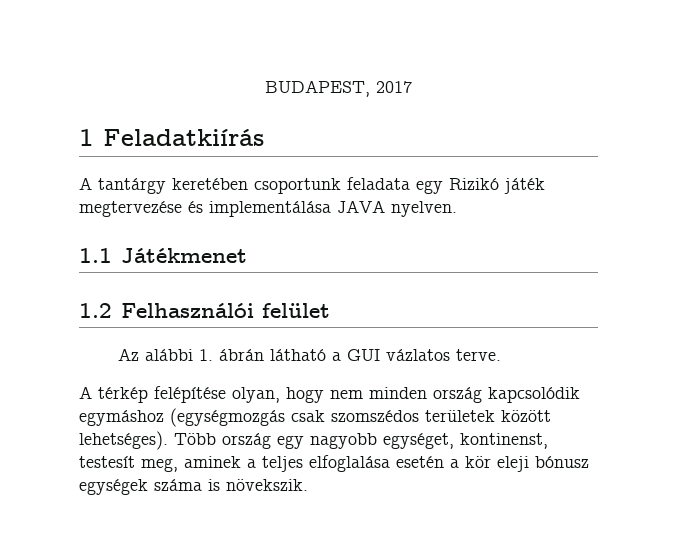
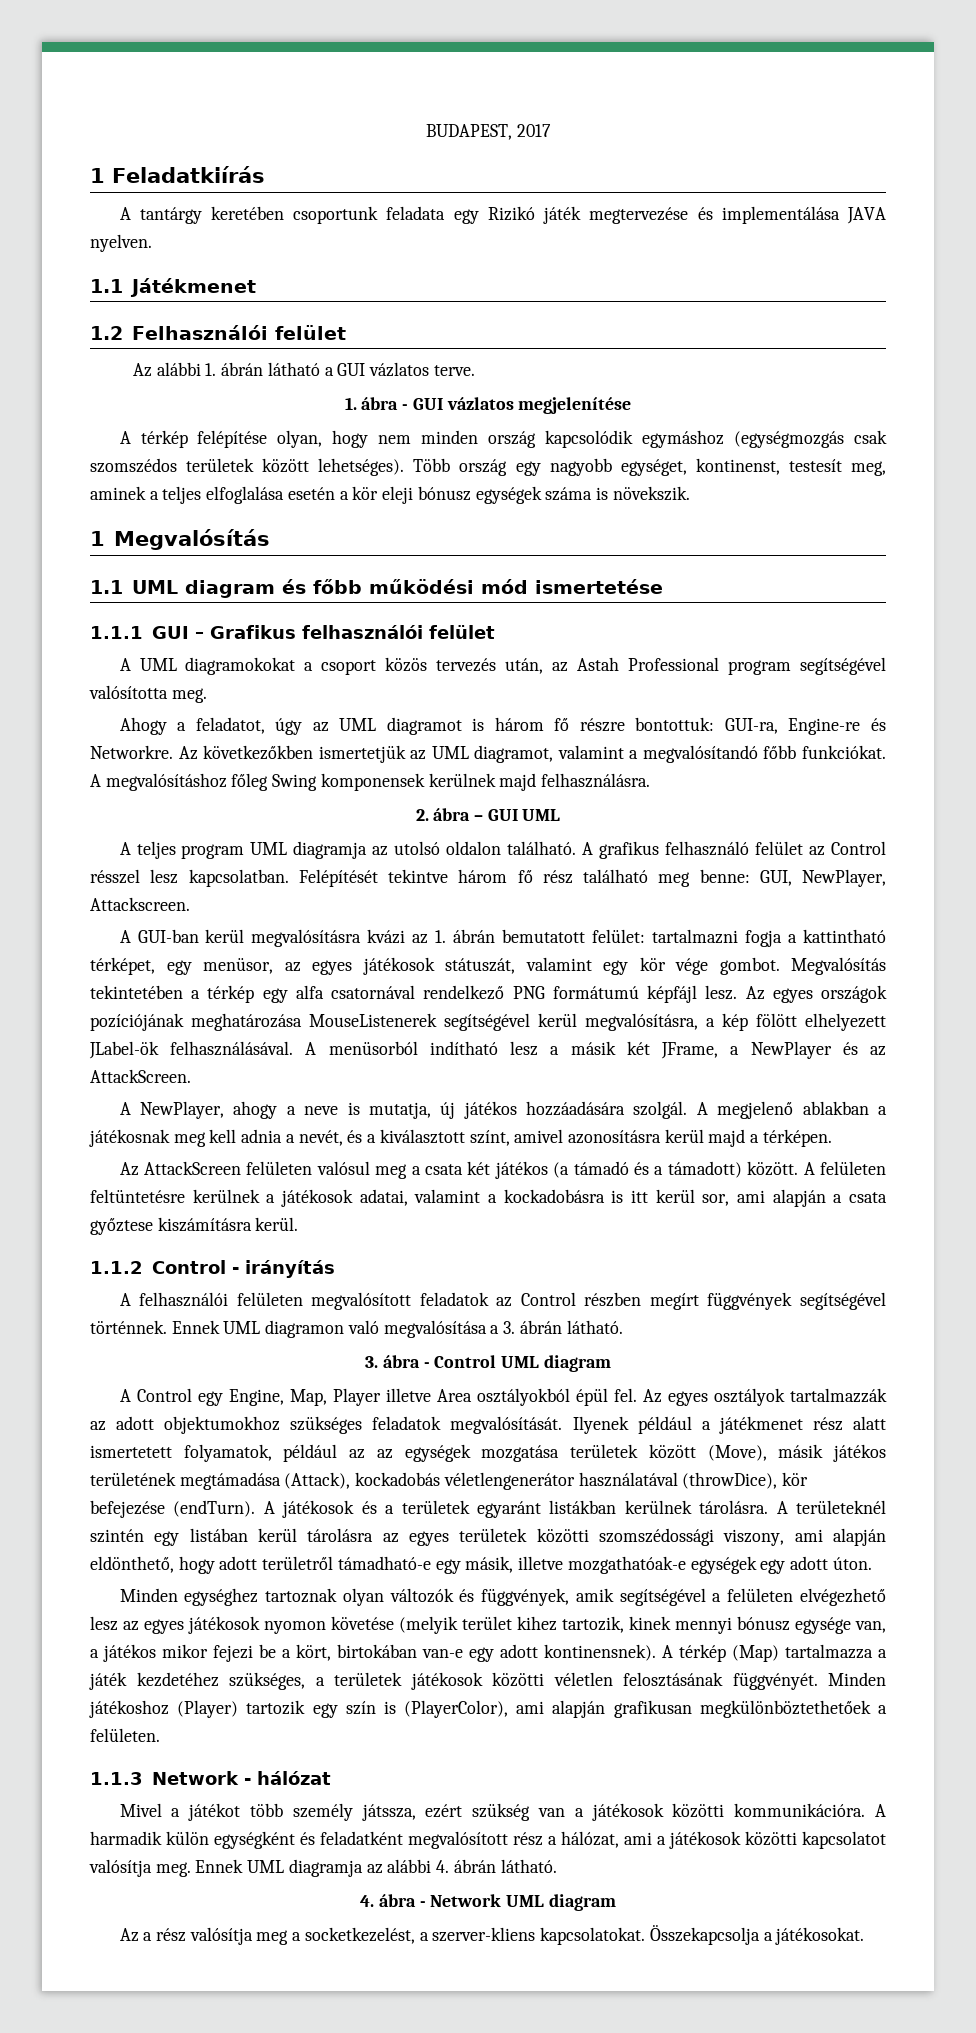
+ 1. ábra - GUI vázlatos megjelenítése
+ 1 Megvalósítás
+ 1.1 UML diagram és főbb működési mód ismertetése
+ 1.1.1 GUI – Grafikus felhasználói felület
+ A UML diagramokokat a csoport közös tervezés után, az Astah Professional program segítségével valósította meg.
+ Ahogy a feladatot, úgy az UML diagramot is három fő részre bontottuk: GUI-ra, Engine-re és Networkre. Az következőkben ismertetjük az UML diagramot, valamint a megvalósítandó főbb funkciókat. A megvalósításhoz főleg Swing komponensek kerülnek majd felhasználásra.
+ 2. ábra – GUI UML
+ A teljes program UML diagramja az utolsó oldalon található. A grafikus felhasználó felület az Control résszel lesz kapcsolatban. Felépítését tekintve három fő rész található meg benne: GUI, NewPlayer, Attackscreen.
+ A GUI-ban kerül megvalósításra kvázi az 1. ábrán bemutatott felület: tartalmazni fogja a kattintható térképet, egy menüsor, az egyes játékosok státuszát, valamint egy kör vége gombot. Megvalósítás tekintetében a térkép egy alfa csatornával rendelkező PNG formátumú képfájl lesz. Az egyes országok pozíciójának meghatározása MouseListenerek segítségével kerül megvalósításra, a kép fölött elhelyezett JLabel-ök felhasználásával. A menüsorból indítható lesz a másik két JFrame, a NewPlayer és az AttackScreen.
+ A NewPlayer, ahogy a neve is mutatja, új játékos hozzáadására szolgál. A megjelenő ablakban a játékosnak meg kell adnia a nevét, és a kiválasztott színt, amivel azonosításra kerül majd a térképen.
+ Az AttackScreen felületen valósul meg a csata két játékos (a támadó és a támadott) között. A felületen feltüntetésre kerülnek a játékosok adatai, valamint a kockadobásra is itt kerül sor, ami alapján a csata győztese kiszámításra kerül.
+ 1.1.2 Control - irányítás
+ A felhasználói felületen megvalósított feladatok az Control részben megírt függvények segítségével történnek. Ennek UML diagramon való megvalósítása a 3. ábrán látható.
+ 3. ábra - Control UML diagram
+ A Control egy Engine, Map, Player illetve Area osztályokból épül fel. Az egyes osztályok tartalmazzák az adott objektumokhoz szükséges feladatok megvalósítását. Ilyenek például a játékmenet rész alatt ismertetett folyamatok, például az az egységek mozgatása területek között (Move), másik játékos területének megtámadása (Attack), kockadobás véletlengenerátor használatával (throwDice), kör befejezése (endTurn). A játékosok és a területek egyaránt listákban kerülnek tárolásra. A területeknél szintén egy listában kerül tárolásra az egyes területek közötti szomszédossági viszony, ami alapján eldönthető, hogy adott területről támadható-e egy másik, illetve mozgathatóak-e egységek egy adott úton.
+ Minden egységhez tartoznak olyan változók és függvények, amik segítségével a felületen elvégezhető lesz az egyes játékosok nyomon követése (melyik terület kihez tartozik, kinek mennyi bónusz egysége van, a játékos mikor fejezi be a kört, birtokában van-e egy adott kontinensnek). A térkép (Map) tartalmazza a játék kezdetéhez szükséges, a területek játékosok közötti véletlen felosztásának függvényét. Minden játékoshoz (Player) tartozik egy szín is (PlayerColor), ami alapján grafikusan megkülönböztethetőek a felületen.
+ 1.1.3 Network - hálózat
+ Mivel a játékot több személy játssza, ezért szükség van a játékosok közötti kommunikációra. A harmadik külön egységként és feladatként megvalósított rész a hálózat, ami a játékosok közötti kapcsolatot valósítja meg. Ennek UML diagramja az alábbi 4. ábrán látható.
+ 4. ábra - Network UML diagram
+ Az a rész valósítja meg a socketkezelést, a szerver-kliens kapcsolatokat. Összekapcsolja a játékosokat.

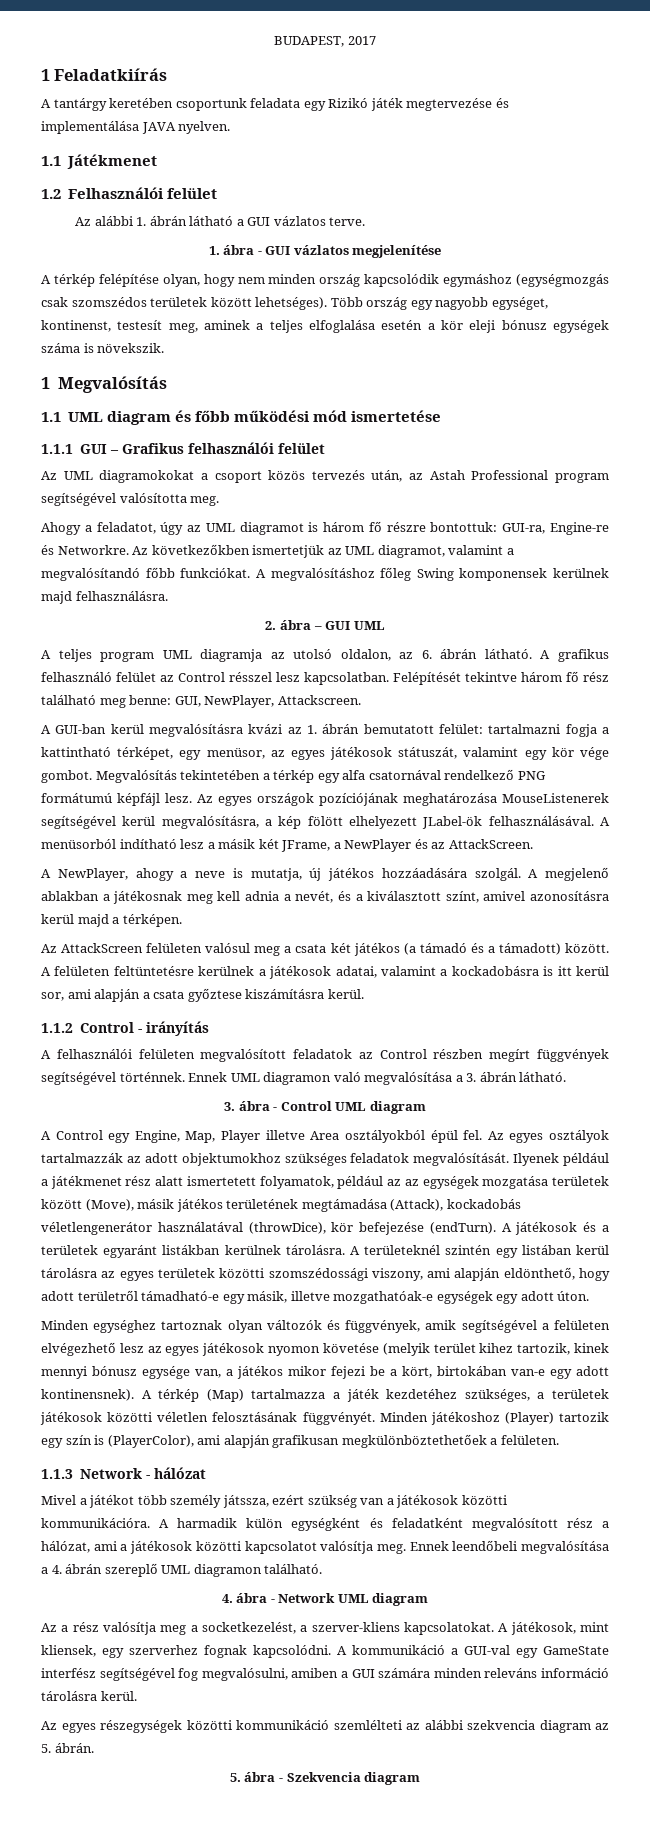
- A UML diagramokokat a csoport közös tervezés után, az Astah Professional program segítségével valósította meg.
+ Az UML diagramokokat a csoport közös tervezés után, az Astah Professional program segítségével valósította meg.
- A teljes program UML diagramja az utolsó oldalon található.
+ A teljes program UML diagramja az utolsó oldalon, az 6. ábrán látható.
- Ennek UML diagramja az alábbi 4. ábrán látható.
+ Ennek leendőbeli megvalósítása a 4. ábrán szereplő UML diagramon található.
- Összekapcsolja a játékosokat.
+ A játékosok, mint kliensek, egy szerverhez fognak kapcsolódni. A kommunikáció a GUI-val egy GameState interfész segítségével fog megvalósulni, amiben a GUI számára minden releváns információ tárolásra kerül.
+ Az egyes részegységek közötti kommunikáció szemlélteti az alábbi szekvencia diagram az 5. ábrán.
+ 5. ábra - Szekvencia diagram

